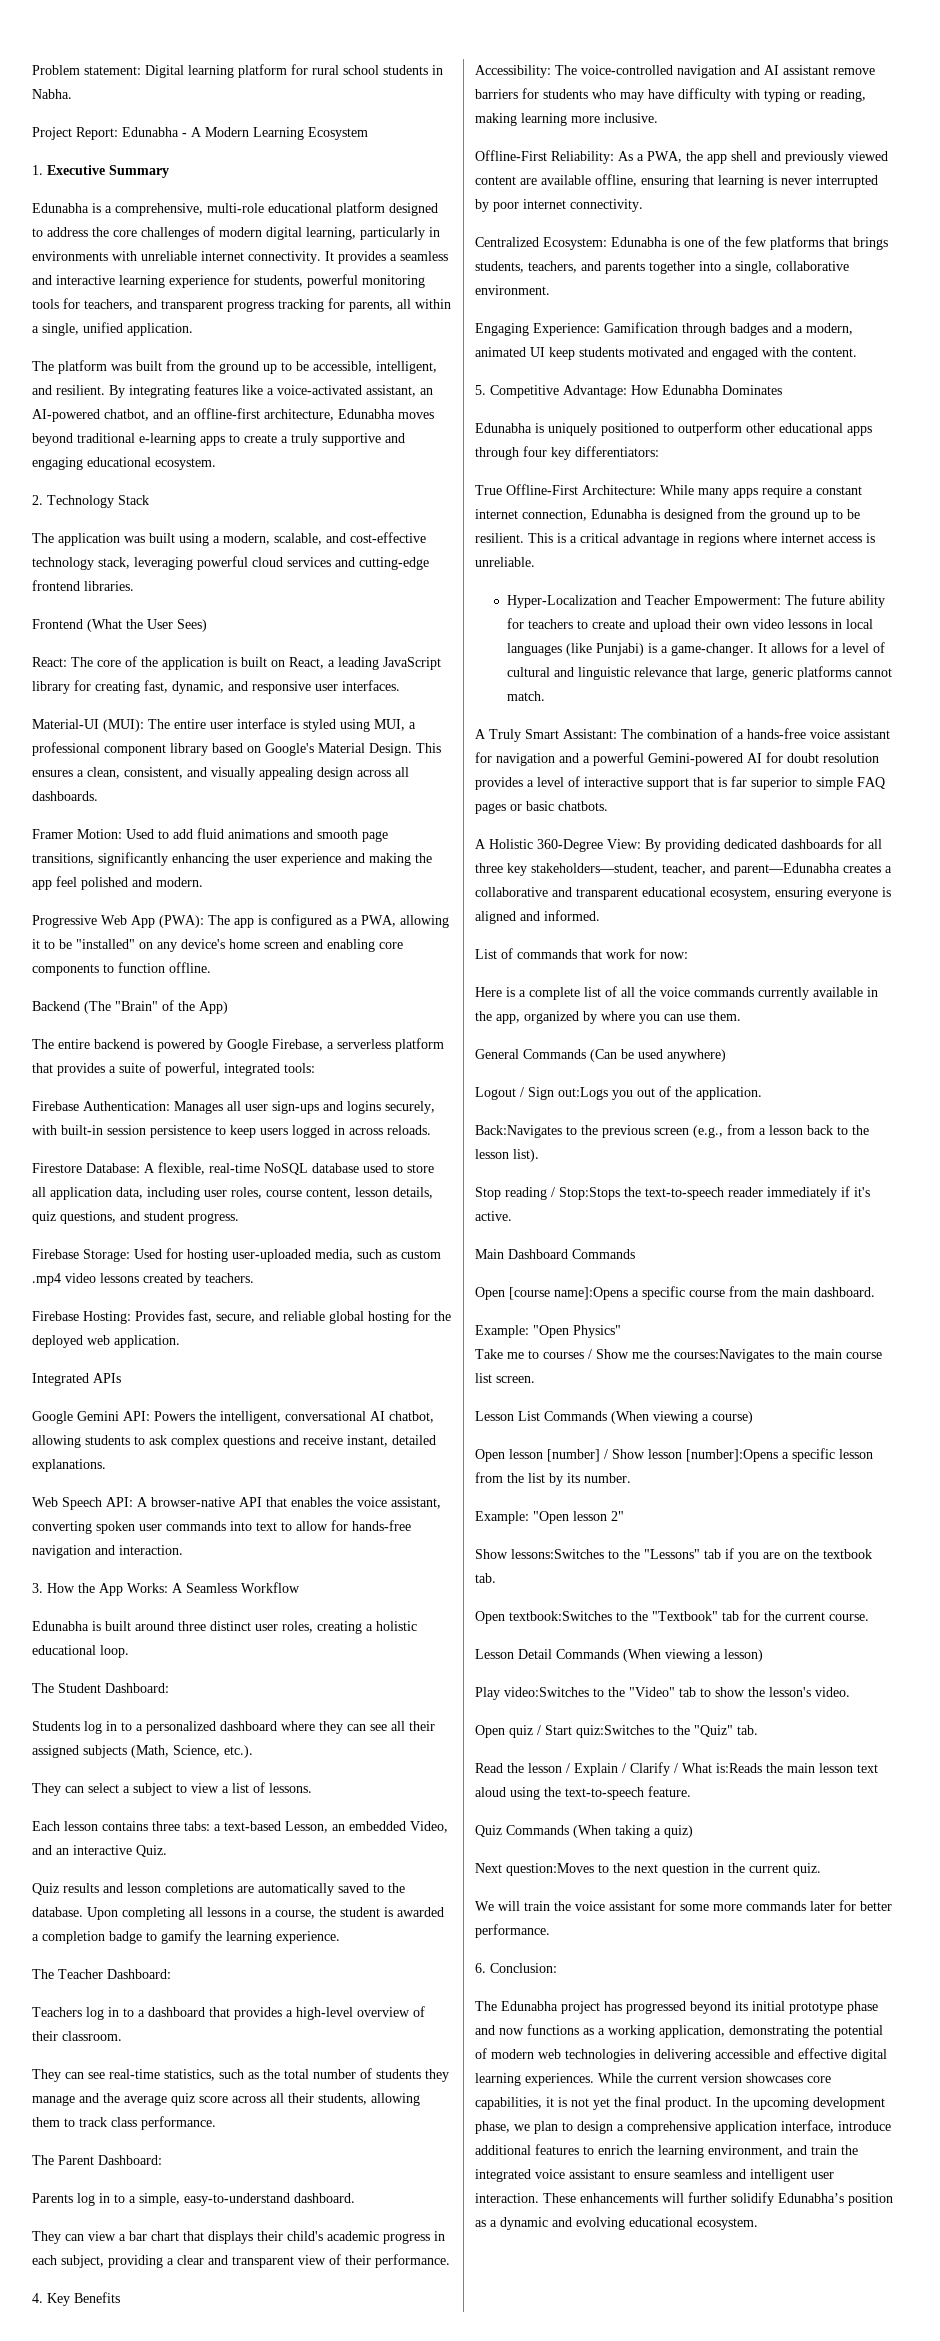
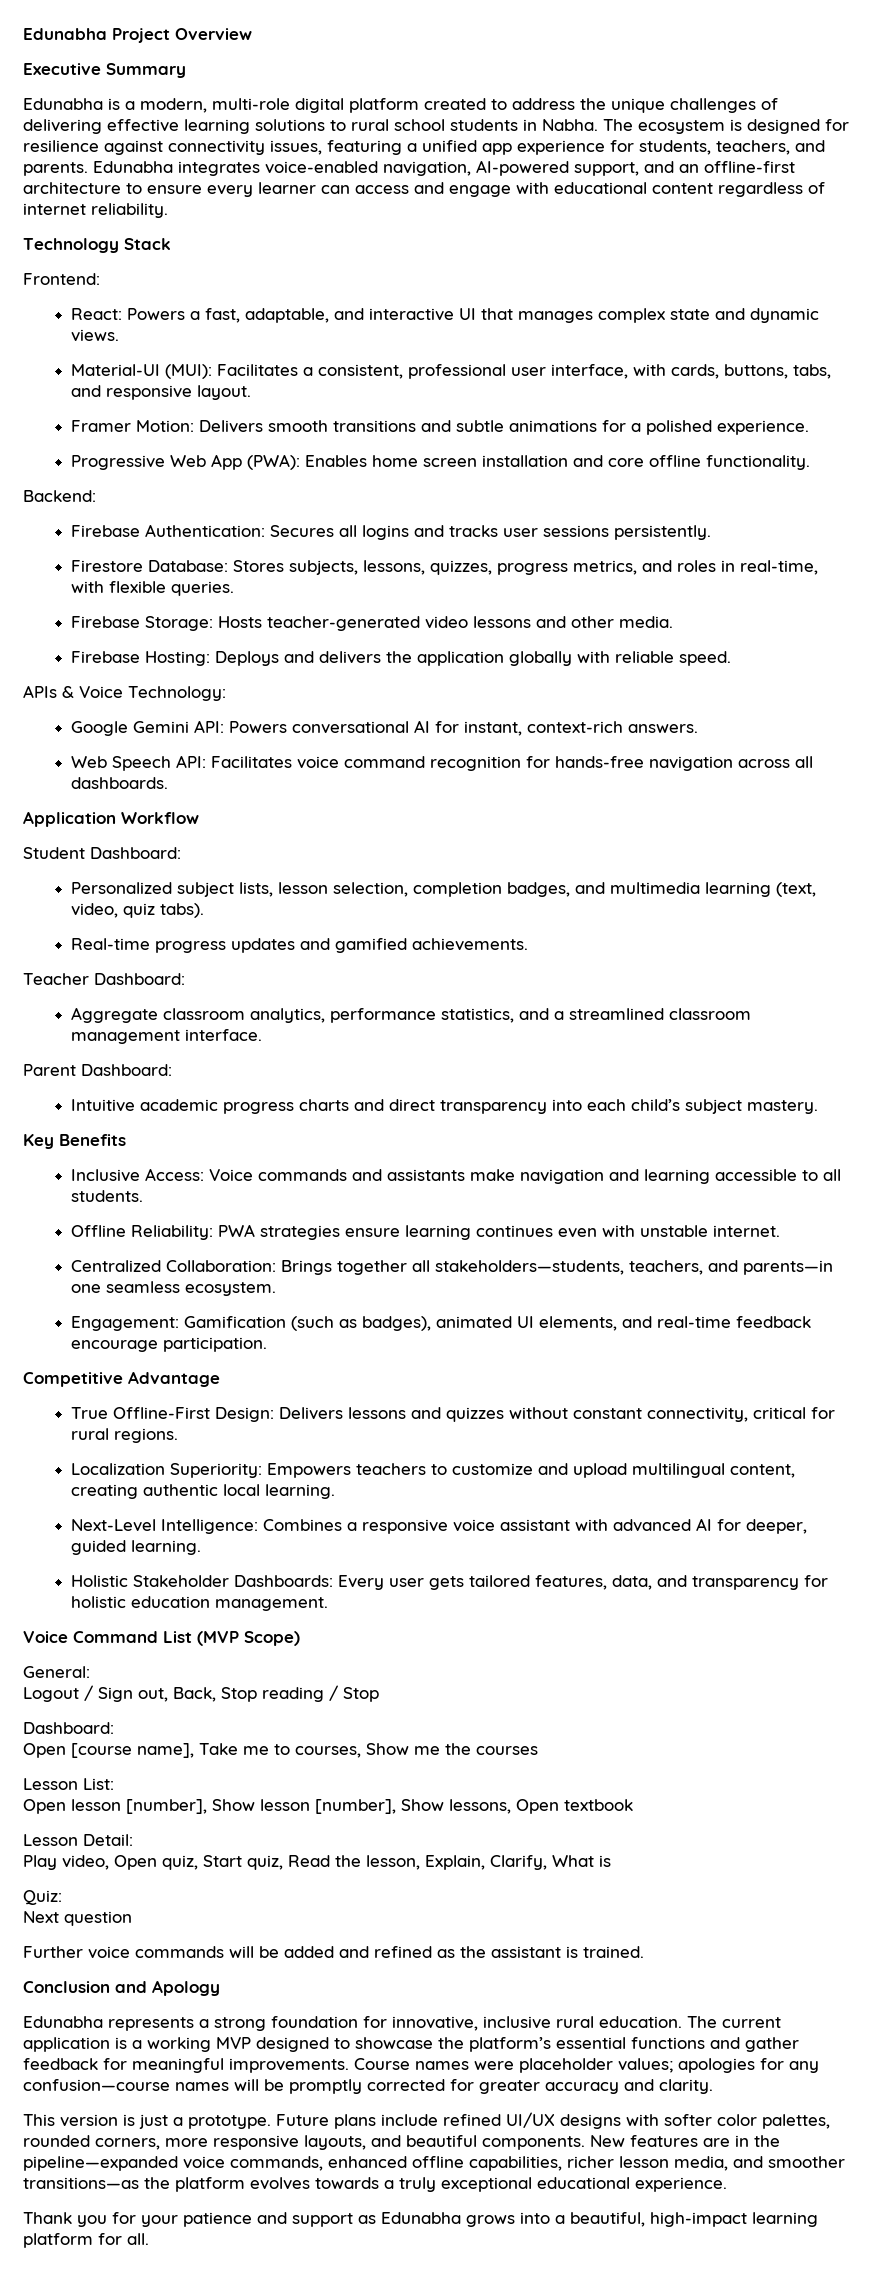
- Problem statement: Digital learning platform for rural school students in Nabha.
- Project Report: Edunabha - A Modern Learning Ecosystem
- 1. Executive Summary
+ Edunabha Project Overview
+ Executive Summary
- Edunabha is a comprehensive, multi-role educational platform designed to address the core challenges of modern digital learning, particularly in environments with unreliable internet connectivity. It provides a seamless and interactive learning experience for students, powerful monitoring tools for teachers, and transparent progress tracking for parents, all within a single, unified application.
- The platform was built from the ground up to be accessible, intelligent, and resilient. By integrating features like a voice-activated assistant, an AI-powered chatbot, and an offline-first architecture, Edunabha moves beyond traditional e-learning apps to create a truly supportive and engaging educational ecosystem.
- 2. Technology Stack
- The application was built using a modern, scalable, and cost-effective technology stack, leveraging powerful cloud services and cutting-edge frontend libraries.
- Frontend (What the User Sees)
- React: The core of the application is built on React, a leading JavaScript library for creating fast, dynamic, and responsive user interfaces.
- Material-UI (MUI): The entire user interface is styled using MUI, a professional component library based on Google's Material Design. This ensures a clean, consistent, and visually appealing design across all dashboards.
- Framer Motion: Used to add fluid animations and smooth page transitions, significantly enhancing the user experience and making the app feel polished and modern.
- Progressive Web App (PWA): The app is configured as a PWA, allowing it to be "installed" on any device's home screen and enabling core components to function offline.
- Backend (The "Brain" of the App)
- The entire backend is powered by Google Firebase, a serverless platform that provides a suite of powerful, integrated tools:
- Firebase Authentication: Manages all user sign-ups and logins securely, with built-in session persistence to keep users logged in across reloads.
- Firestore Database: A flexible, real-time NoSQL database used to store all application data, including user roles, course content, lesson details, quiz questions, and student progress.
- Firebase Storage: Used for hosting user-uploaded media, such as custom .mp4 video lessons created by teachers.
- Firebase Hosting: Provides fast, secure, and reliable global hosting for the deployed web application.
- Integrated APIs
- Google Gemini API: Powers the intelligent, conversational AI chatbot, allowing students to ask complex questions and receive instant, detailed explanations.
- Web Speech API: A browser-native API that enables the voice assistant, converting spoken user commands into text to allow for hands-free navigation and interaction.
- 3. How the App Works: A Seamless Workflow
- Edunabha is built around three distinct user roles, creating a holistic educational loop.
- The Student Dashboard:
- Students log in to a personalized dashboard where they can see all their assigned subjects (Math, Science, etc.).
- They can select a subject to view a list of lessons.
- Each lesson contains three tabs: a text-based Lesson, an embedded Video, and an interactive Quiz.
- Quiz results and lesson completions are automatically saved to the database. Upon completing all lessons in a course, the student is awarded a completion badge to gamify the learning experience.
- The Teacher Dashboard:
- Teachers log in to a dashboard that provides a high-level overview of their classroom.
- They can see real-time statistics, such as the total number of students they manage and the average quiz score across all their students, allowing them to track class performance.
- The Parent Dashboard:
- Parents log in to a simple, easy-to-understand dashboard.
- They can view a bar chart that displays their child's academic progress in each subject, providing a clear and transparent view of their performance.
- 4. Key Benefits
- Accessibility: The voice-controlled navigation and AI assistant remove barriers for students who may have difficulty with typing or reading, making learning more inclusive.
- Offline-First Reliability: As a PWA, the app shell and previously viewed content are available offline, ensuring that learning is never interrupted by poor internet connectivity.
- Centralized Ecosystem: Edunabha is one of the few platforms that brings students, teachers, and parents together into a single, collaborative environment.
- Engaging Experience: Gamification through badges and a modern, animated UI keep students motivated and engaged with the content.
- 5. Competitive Advantage: How Edunabha Dominates
- Edunabha is uniquely positioned to outperform other educational apps through four key differentiators:
- True Offline-First Architecture: While many apps require a constant internet connection, Edunabha is designed from the ground up to be resilient. This is a critical advantage in regions where internet access is unreliable.
- Hyper-Localization and Teacher Empowerment: The future ability for teachers to create and upload their own video lessons in local languages (like Punjabi) is a game-changer. It allows for a level of cultural and linguistic relevance that large, generic platforms cannot match.
- A Truly Smart Assistant: The combination of a hands-free voice assistant for navigation and a powerful Gemini-powered AI for doubt resolution provides a level of interactive support that is far superior to simple FAQ pages or basic chatbots.
- A Holistic 360-Degree View: By providing dedicated dashboards for all three key stakeholders—student, teacher, and parent—Edunabha creates a collaborative and transparent educational ecosystem, ensuring everyone is aligned and informed.
- List of commands that work for now:
- Here is a complete list of all the voice commands currently available in the app, organized by where you can use them.
- General Commands (Can be used anywhere)
- Logout / Sign out:Logs you out of the application.
- Back:Navigates to the previous screen (e.g., from a lesson back to the lesson list).
- Stop reading / Stop:Stops the text-to-speech reader immediately if it's active.
- Main Dashboard Commands
- Open [course name]:Opens a specific course from the main dashboard.
- Example: "Open Physics"
- Take me to courses / Show me the courses:Navigates to the main course list screen.
- Lesson List Commands (When viewing a course)
- Open lesson [number] / Show lesson [number]:Opens a specific lesson from the list by its number.
- Example: "Open lesson 2"
- Show lessons:Switches to the "Lessons" tab if you are on the textbook tab.
- Open textbook:Switches to the "Textbook" tab for the current course.
- Lesson Detail Commands (When viewing a lesson)
- Play video:Switches to the "Video" tab to show the lesson's video.
- Open quiz / Start quiz:Switches to the "Quiz" tab.
- Read the lesson / Explain / Clarify / What is:Reads the main lesson text aloud using the text-to-speech feature.
- Quiz Commands (When taking a quiz)
- Next question:Moves to the next question in the current quiz.
- We will train the voice assistant for some more commands later for better performance.
- 6. Conclusion:
- The Edunabha project has progressed beyond its initial prototype phase and now functions as a working application, demonstrating the potential of modern web technologies in delivering accessible and effective digital learning experiences. While the current version showcases core capabilities, it is not yet the final product. In the upcoming development phase, we plan to design a comprehensive application interface, introduce additional features to enrich the learning environment, and train the integrated voice assistant to ensure seamless and intelligent user interaction. These enhancements will further solidify Edunabha’s position as a dynamic and evolving educational ecosystem.
+ Edunabha is a modern, multi-role digital platform created to address the unique challenges of delivering effective learning solutions to rural school students in Nabha. The ecosystem is designed for resilience against connectivity issues, featuring a unified app experience for students, teachers, and parents. Edunabha integrates voice-enabled navigation, AI-powered support, and an offline-first architecture to ensure every learner can access and engage with educational content regardless of internet reliability.
+ Technology Stack
+ Frontend:
+ React: Powers a fast, adaptable, and interactive UI that manages complex state and dynamic views.
+ Material-UI (MUI): Facilitates a consistent, professional user interface, with cards, buttons, tabs, and responsive layout.
+ Framer Motion: Delivers smooth transitions and subtle animations for a polished experience.
+ Progressive Web App (PWA): Enables home screen installation and core offline functionality.
+ Backend:
+ Firebase Authentication: Secures all logins and tracks user sessions persistently.
+ Firestore Database: Stores subjects, lessons, quizzes, progress metrics, and roles in real-time, with flexible queries.
+ Firebase Storage: Hosts teacher-generated video lessons and other media.
+ Firebase Hosting: Deploys and delivers the application globally with reliable speed.
+ APIs & Voice Technology:
+ Google Gemini API: Powers conversational AI for instant, context-rich answers.
+ Web Speech API: Facilitates voice command recognition for hands-free navigation across all dashboards.
+ Application Workflow
+ Student Dashboard:
+ Personalized subject lists, lesson selection, completion badges, and multimedia learning (text, video, quiz tabs).
+ Real-time progress updates and gamified achievements.
+ Teacher Dashboard:
+ Aggregate classroom analytics, performance statistics, and a streamlined classroom management interface.
+ Parent Dashboard:
+ Intuitive academic progress charts and direct transparency into each child’s subject mastery.
+ Key Benefits
+ Inclusive Access: Voice commands and assistants make navigation and learning accessible to all students.
+ Offline Reliability: PWA strategies ensure learning continues even with unstable internet.
+ Centralized Collaboration: Brings together all stakeholders—students, teachers, and parents—in one seamless ecosystem.
+ Engagement: Gamification (such as badges), animated UI elements, and real-time feedback encourage participation.
+ Competitive Advantage
+ True Offline-First Design: Delivers lessons and quizzes without constant connectivity, critical for rural regions.
+ Localization Superiority: Empowers teachers to customize and upload multilingual content, creating authentic local learning.
+ Next-Level Intelligence: Combines a responsive voice assistant with advanced AI for deeper, guided learning.
+ Holistic Stakeholder Dashboards: Every user gets tailored features, data, and transparency for holistic education management.
+ Voice Command List (MVP Scope)
+ General:
+ Logout / Sign out, Back, Stop reading / Stop
+ Dashboard:
+ Open [course name], Take me to courses, Show me the courses
+ Lesson List:
+ Open lesson [number], Show lesson [number], Show lessons, Open textbook
+ Lesson Detail:
+ Play video, Open quiz, Start quiz, Read the lesson, Explain, Clarify, What is
+ Quiz:
+ Next question
+ Further voice commands will be added and refined as the assistant is trained.
+ Conclusion and Apology
+ Edunabha represents a strong foundation for innovative, inclusive rural education. The current application is a working MVP designed to showcase the platform’s essential functions and gather feedback for meaningful improvements. Course names were placeholder values; apologies for any confusion—course names will be promptly corrected for greater accuracy and clarity.
+ This version is just a prototype. Future plans include refined UI/UX designs with softer color palettes, rounded corners, more responsive layouts, and beautiful components. New features are in the pipeline—expanded voice commands, enhanced offline capabilities, richer lesson media, and smoother transitions—as the platform evolves towards a truly exceptional educational experience.
+ Thank you for your patience and support as Edunabha grows into a beautiful, high-impact learning platform for all.

